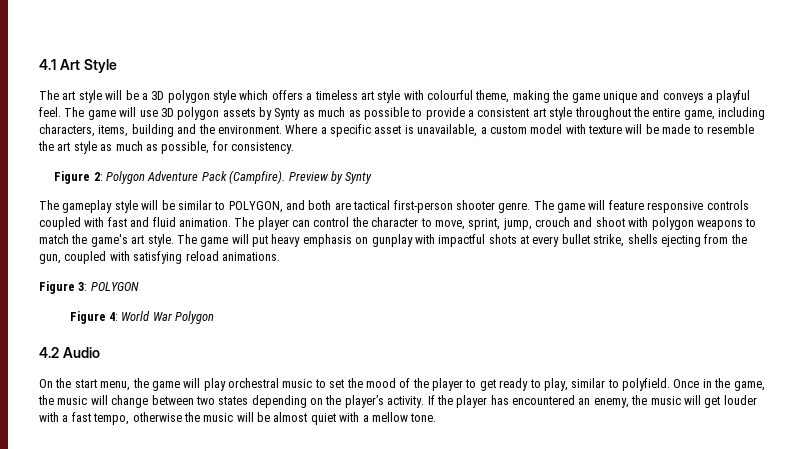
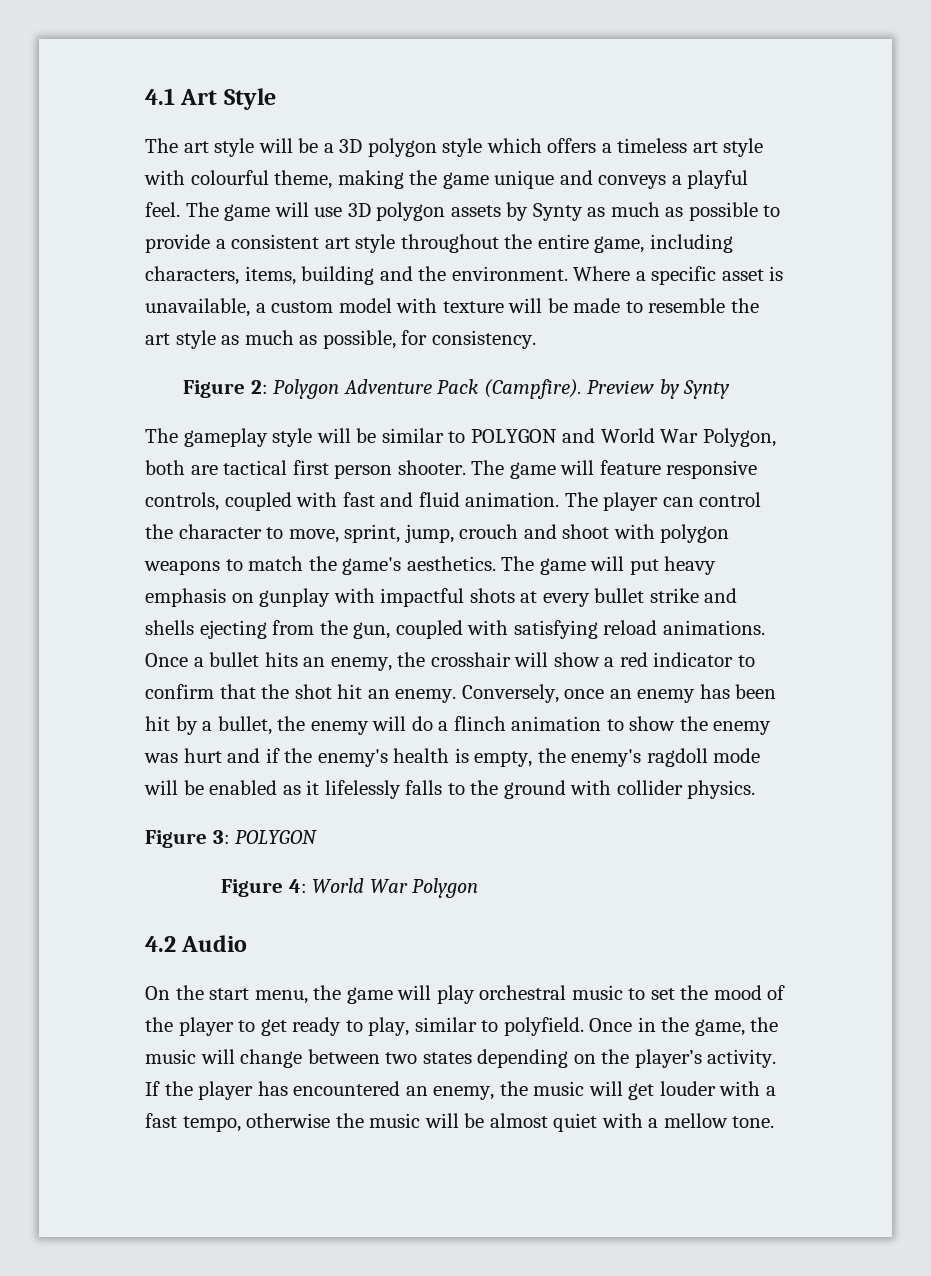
- The gameplay style will be similar to POLYGON, and both are tactical first-person shooter genre.
+ The gameplay style will be similar to POLYGON and World War Polygon, both are tactical first person shooter.
- The game will feature responsive controls coupled with fast and fluid animation.
+ The game will feature responsive controls, coupled with fast and fluid animation.
- The player can control the character to move, sprint, jump, crouch and shoot with polygon weapons to match the game's art style.
+ The player can control the character to move, sprint, jump, crouch and shoot with polygon weapons to match the game's aesthetics.
- The game will put heavy emphasis on gunplay with impactful shots at every bullet strike, shells ejecting from the gun, coupled with satisfying reload animations.
+ The game will put heavy emphasis on gunplay with impactful shots at every bullet strike and shells ejecting from the gun, coupled with satisfying reload animations. Once a bullet hits an enemy, the crosshair will show a red indicator to confirm that the shot hit an enemy. Conversely, once an enemy has been hit by a bullet, the enemy will do a flinch animation to show the enemy was hurt and if the enemy's health is empty, the enemy's ragdoll mode will be enabled as it lifelessly falls to the ground with collider physics.

